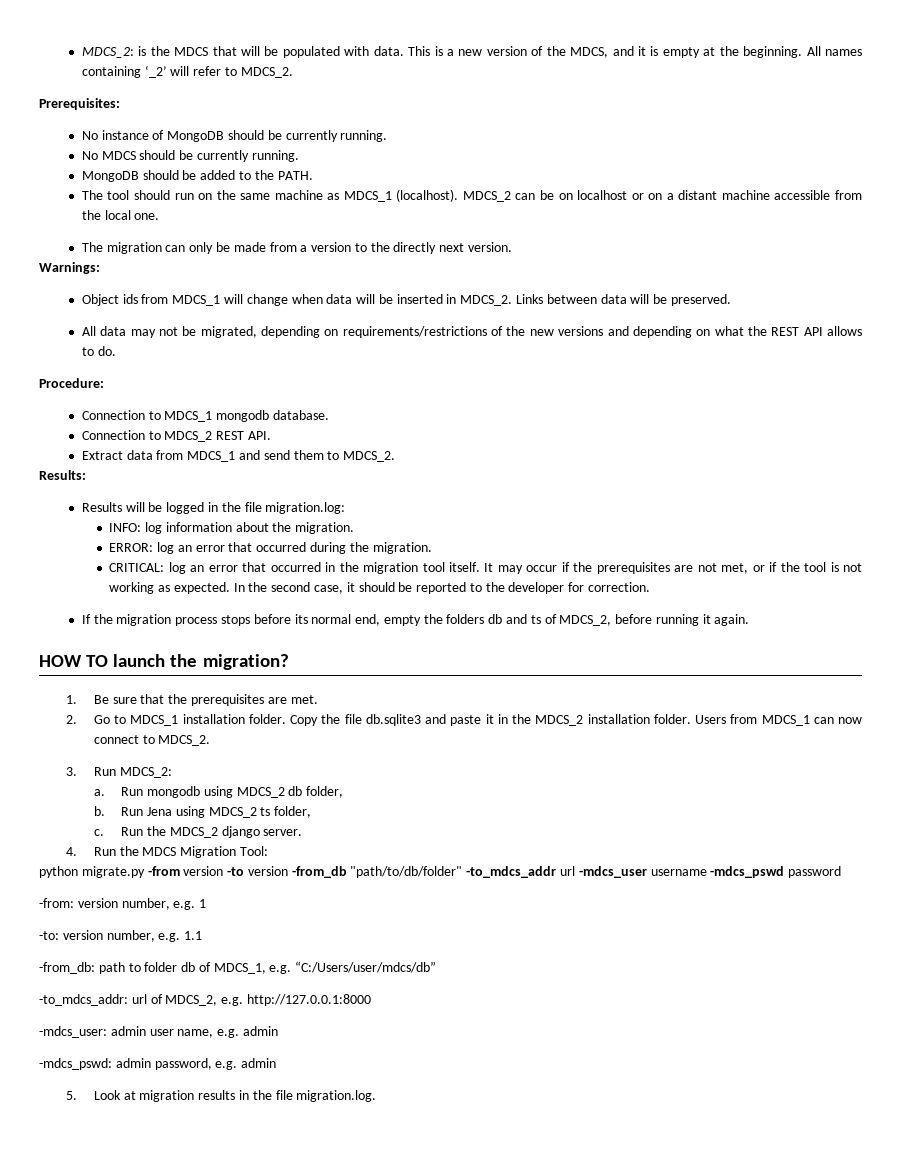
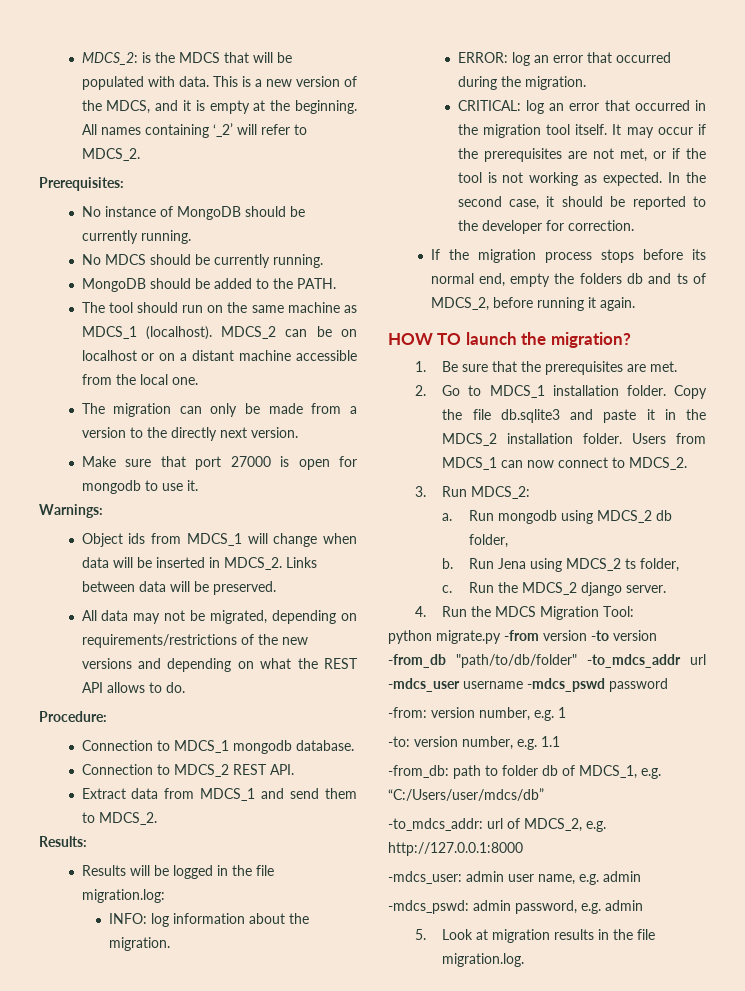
+ Make sure that port 27000 is open for mongodb to use it.

